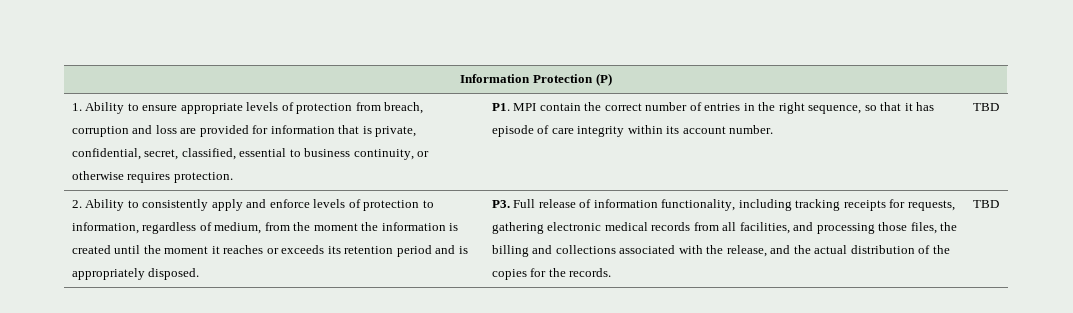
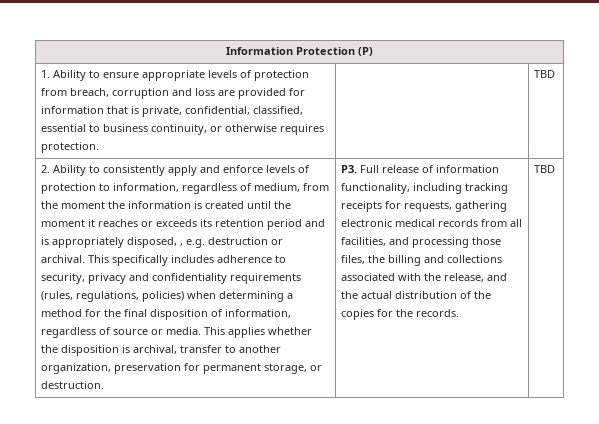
- 1. Ability to ensure appropriate levels of protection from breach, corruption and loss are provided for information that is private, confidential, secret, classified, essential to business continuity, or otherwise requires protection.
+ 1. Ability to ensure appropriate levels of protection from breach, corruption and loss are provided for information that is private, confidential, classified, essential to business continuity, or otherwise requires protection.
- P1. MPI contain the correct number of entries in the right sequence, so that it has episode of care integrity within its account number.
- 2. Ability to consistently apply and enforce levels of protection to information, regardless of medium, from the moment the information is created until the moment it reaches or exceeds its retention period and is appropriately disposed.
+ 2. Ability to consistently apply and enforce levels of protection to information, regardless of medium, from the moment the information is created until the moment it reaches or exceeds its retention period and is appropriately disposed, , e.g. destruction or archival. This specifically includes adherence to security, privacy and confidentiality requirements (rules, regulations, policies) when determining a method for the final disposition of information, regardless of source or media. This applies whether the disposition is archival, transfer to another organization, preservation for permanent storage, or destruction.

